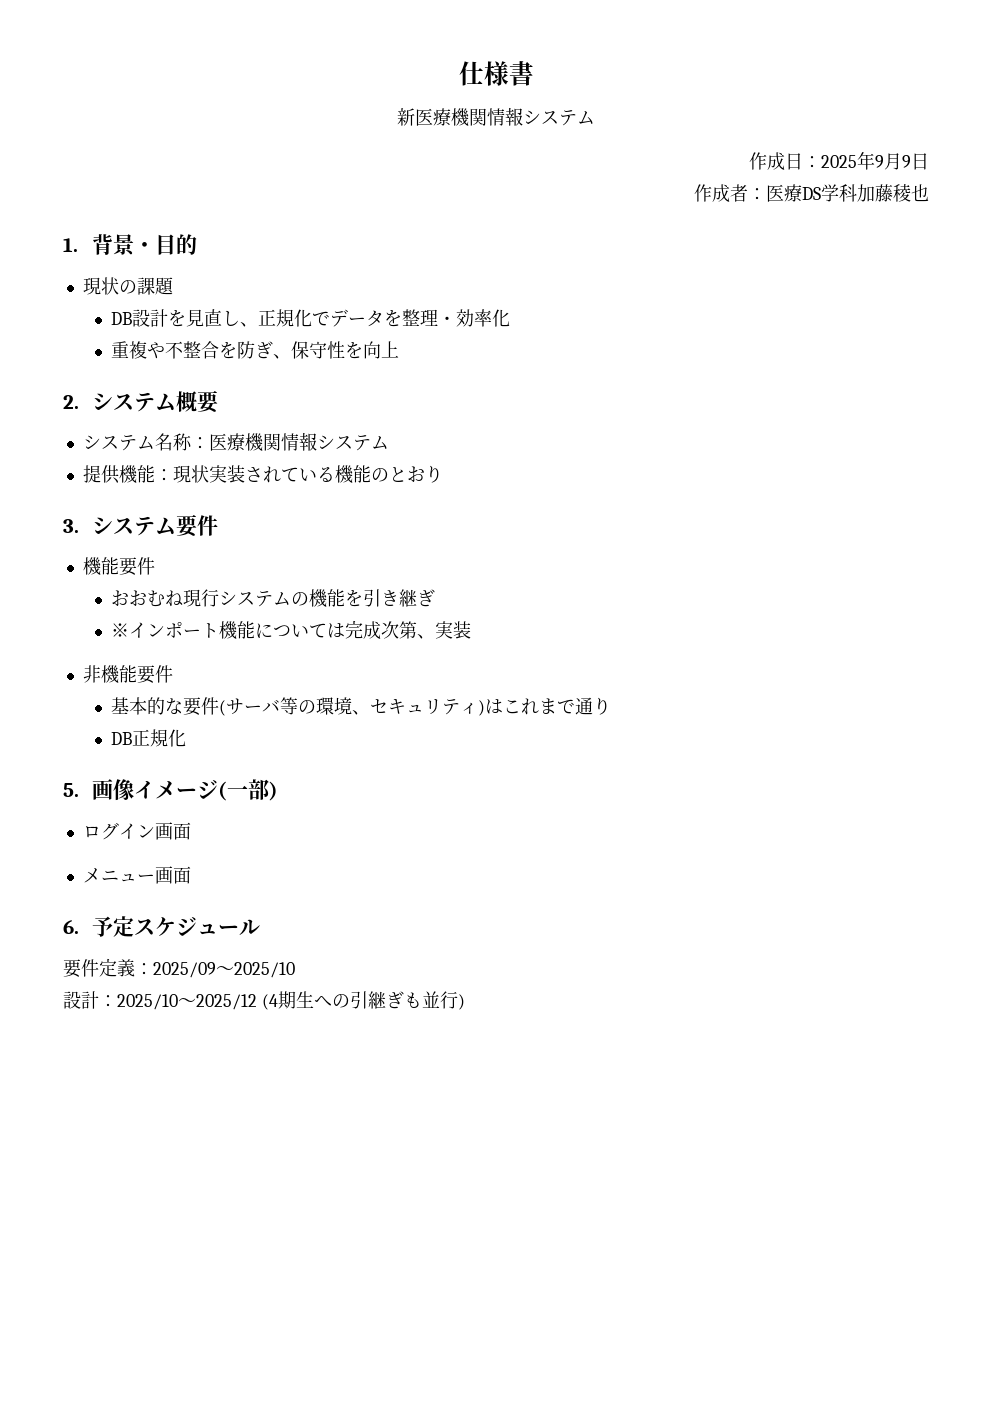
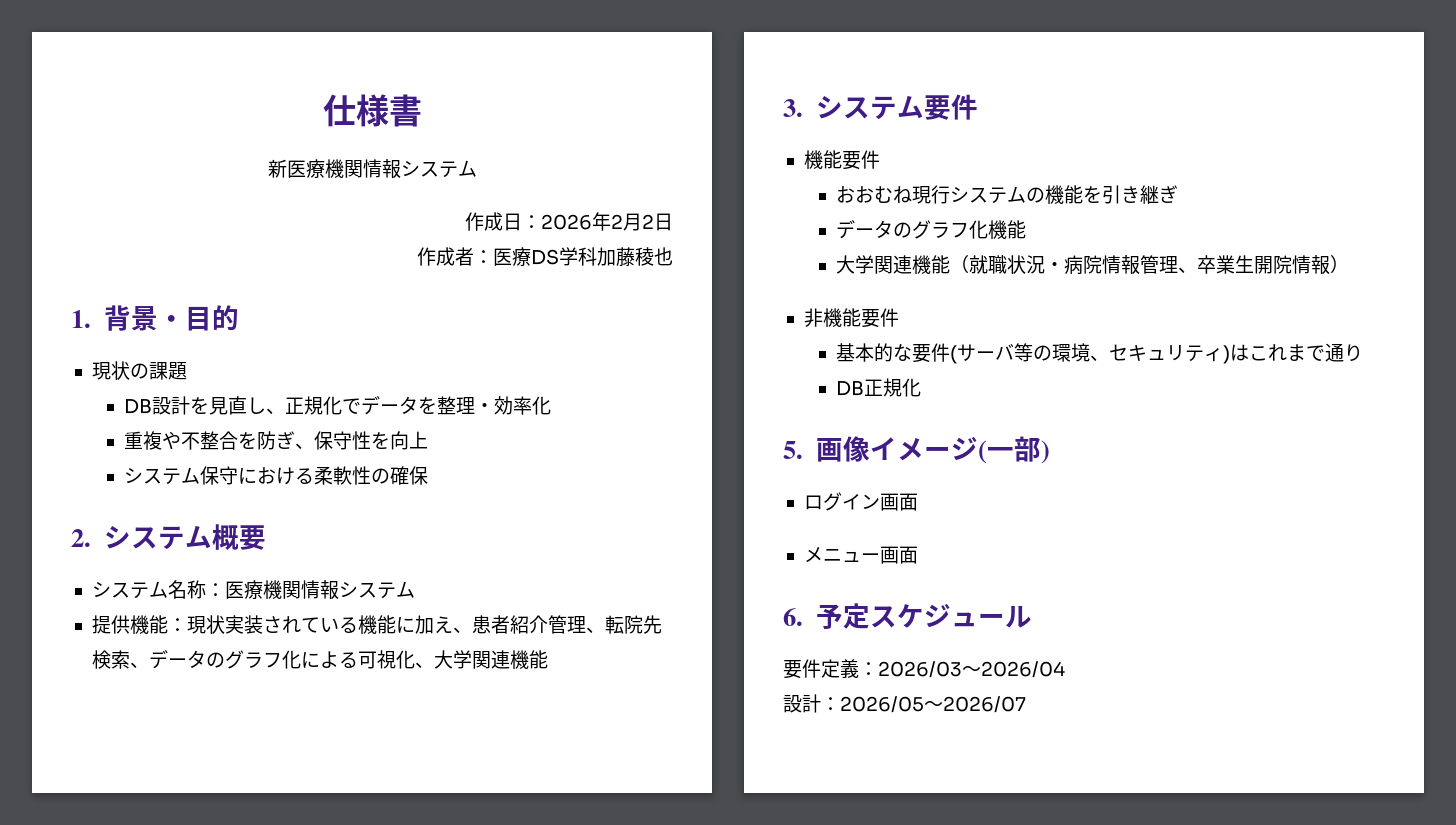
- 作成日：2025年9月9日
+ 作成日：2026年2月2日
+ システム保守における柔軟性の確保
- 提供機能：現状実装されている機能のとおり
+ 提供機能：現状実装されている機能に加え、患者紹介管理、転院先検索、データのグラフ化による可視化、大学関連機能
- ※インポート機能については完成次第、実装
+ データのグラフ化機能
+ 大学関連機能（就職状況・病院情報管理、卒業生開院情報）
- 要件定義：2025/09～2025/10
+ 要件定義：2026/03～2026/04
- 設計：2025/10～2025/12 (4期生への引継ぎも並行)
+ 設計：2026/05～2026/07

